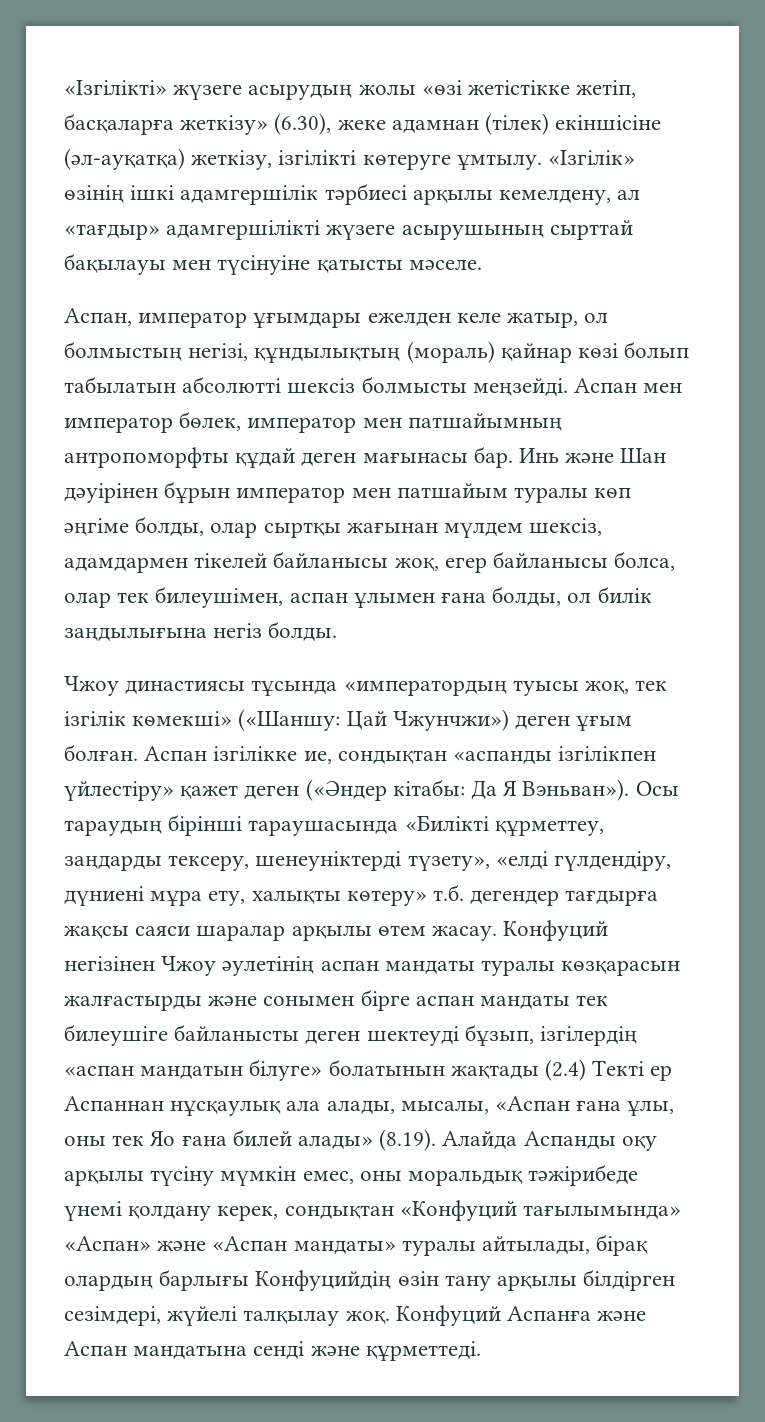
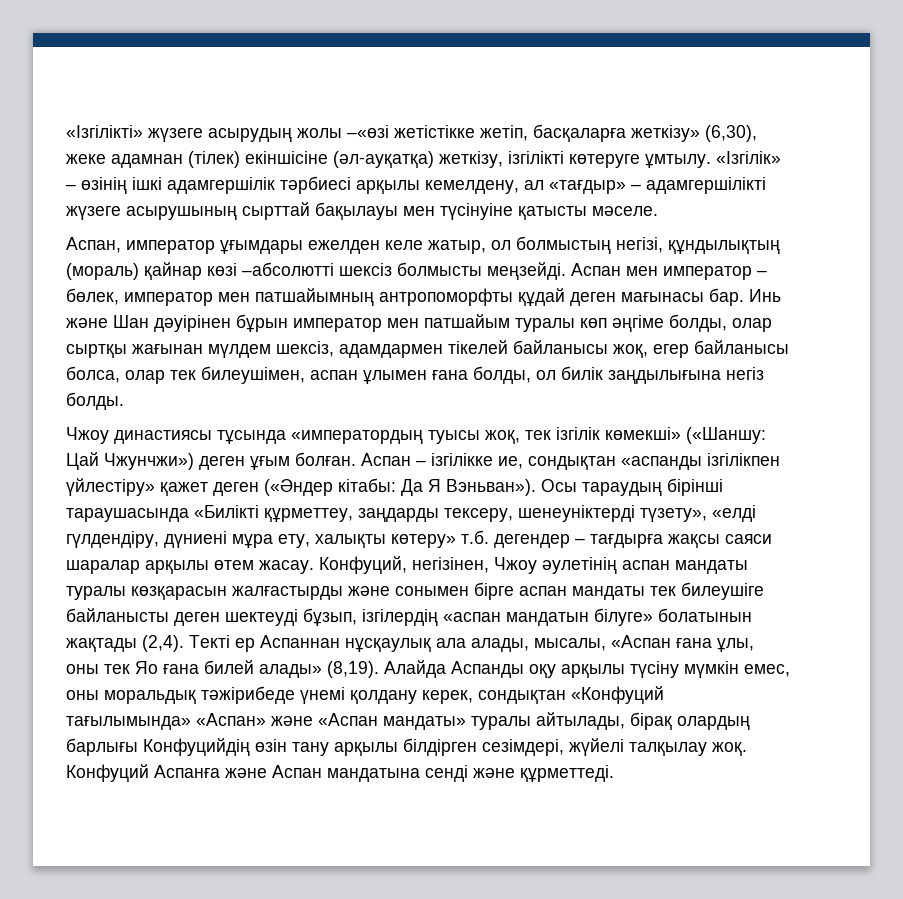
- «Ізгілікті» жүзеге асырудың жолы «өзі жетістікке жетіп, басқаларға жеткізу» (6.30), жеке адамнан (тілек) екіншісіне (әл-ауқатқа) жеткізу, ізгілікті көтеруге ұмтылу.
+ «Ізгілікті» жүзеге асырудың жолы –«өзі жетістікке жетіп, басқаларға жеткізу» (6,30), жеке адамнан (тілек) екіншісіне (әл-ауқатқа) жеткізу, ізгілікті көтеруге ұмтылу.
- «Ізгілік» өзінің ішкі адамгершілік тәрбиесі арқылы кемелдену, ал «тағдыр» адамгершілікті жүзеге асырушының сырттай бақылауы мен түсінуіне қатысты мәселе.
+ «Ізгілік» – өзінің ішкі адамгершілік тәрбиесі арқылы кемелдену, ал «тағдыр» – адамгершілікті жүзеге асырушының сырттай бақылауы мен түсінуіне қатысты мәселе.
- Аспан, император ұғымдары ежелден келе жатыр, ол болмыстың негізі, құндылықтың (мораль) қайнар көзі болып табылатын абсолютті шексіз болмысты меңзейді.
+ Аспан, император ұғымдары ежелден келе жатыр, ол болмыстың негізі, құндылықтың (мораль) қайнар көзі –абсолютті шексіз болмысты меңзейді.
- Аспан мен император бөлек, император мен патшайымның антропоморфты құдай деген мағынасы бар.
+ Аспан мен император – бөлек, император мен патшайымның антропоморфты құдай деген мағынасы бар.
- Аспан ізгілікке ие, сондықтан «аспанды ізгілікпен үйлестіру» қажет деген («Әндер кітабы: Да Я Вэньван»).
+ Аспан – ізгілікке ие, сондықтан «аспанды ізгілікпен үйлестіру» қажет деген («Әндер кітабы: Да Я Вэньван»).
- Осы тараудың бірінші тараушасында «Билікті құрметтеу, заңдарды тексеру, шенеуніктерді түзету», «елді гүлдендіру, дүниені мұра ету, халықты көтеру» т.б. дегендер тағдырға жақсы саяси шаралар арқылы өтем жасау.
+ Осы тараудың бірінші тараушасында «Билікті құрметтеу, заңдарды тексеру, шенеуніктерді түзету», «елді гүлдендіру, дүниені мұра ету, халықты көтеру» т.б. дегендер – тағдырға жақсы саяси шаралар арқылы өтем жасау.
- Конфуций негізінен Чжоу әулетінің аспан мандаты туралы көзқарасын жалғастырды және сонымен бірге аспан мандаты тек билеушіге байланысты деген шектеуді бұзып, ізгілердің «аспан мандатын білуге» болатынын жақтады (2.4) Текті ер Аспаннан нұсқаулық ала алады, мысалы, «Аспан ғана ұлы, оны тек Яо ғана билей алады» (8.19). Алайда Аспанды оқу арқылы түсіну мүмкін емес, оны моральдық тәжірибеде үнемі қолдану керек, сондықтан «Конфуций тағылымында» «Аспан» және «Аспан мандаты» туралы айтылады, бірақ олардың барлығы Конфуцийдің өзін тану арқылы білдірген сезімдері, жүйелі талқылау жоқ.
+ Конфуций, негізінен, Чжоу әулетінің аспан мандаты туралы көзқарасын жалғастырды және сонымен бірге аспан мандаты тек билеушіге байланысты деген шектеуді бұзып, ізгілердің «аспан мандатын білуге» болатынын жақтады (2,4). Текті ер Аспаннан нұсқаулық ала алады, мысалы, «Аспан ғана ұлы, оны тек Яо ғана билей алады» (8,19). Алайда Аспанды оқу арқылы түсіну мүмкін емес, оны моральдық тәжірибеде үнемі қолдану керек, сондықтан «Конфуций тағылымында» «Аспан» және «Аспан мандаты» туралы айтылады, бірақ олардың барлығы Конфуцийдің өзін тану арқылы білдірген сезімдері, жүйелі талқылау жоқ.

